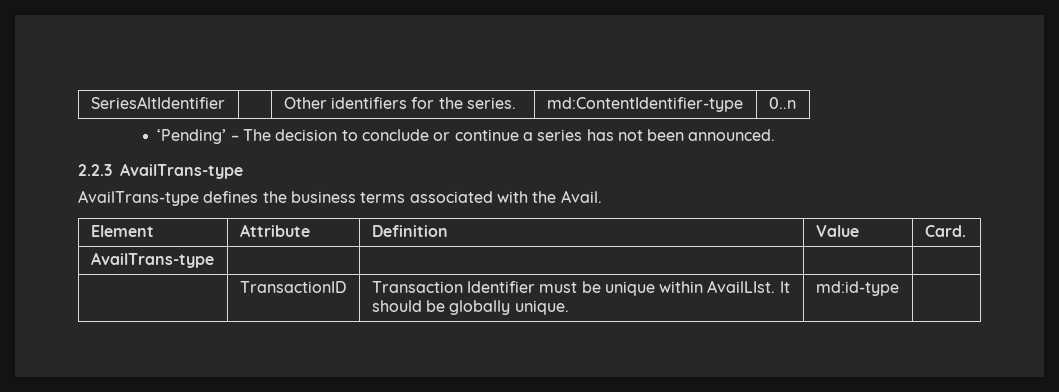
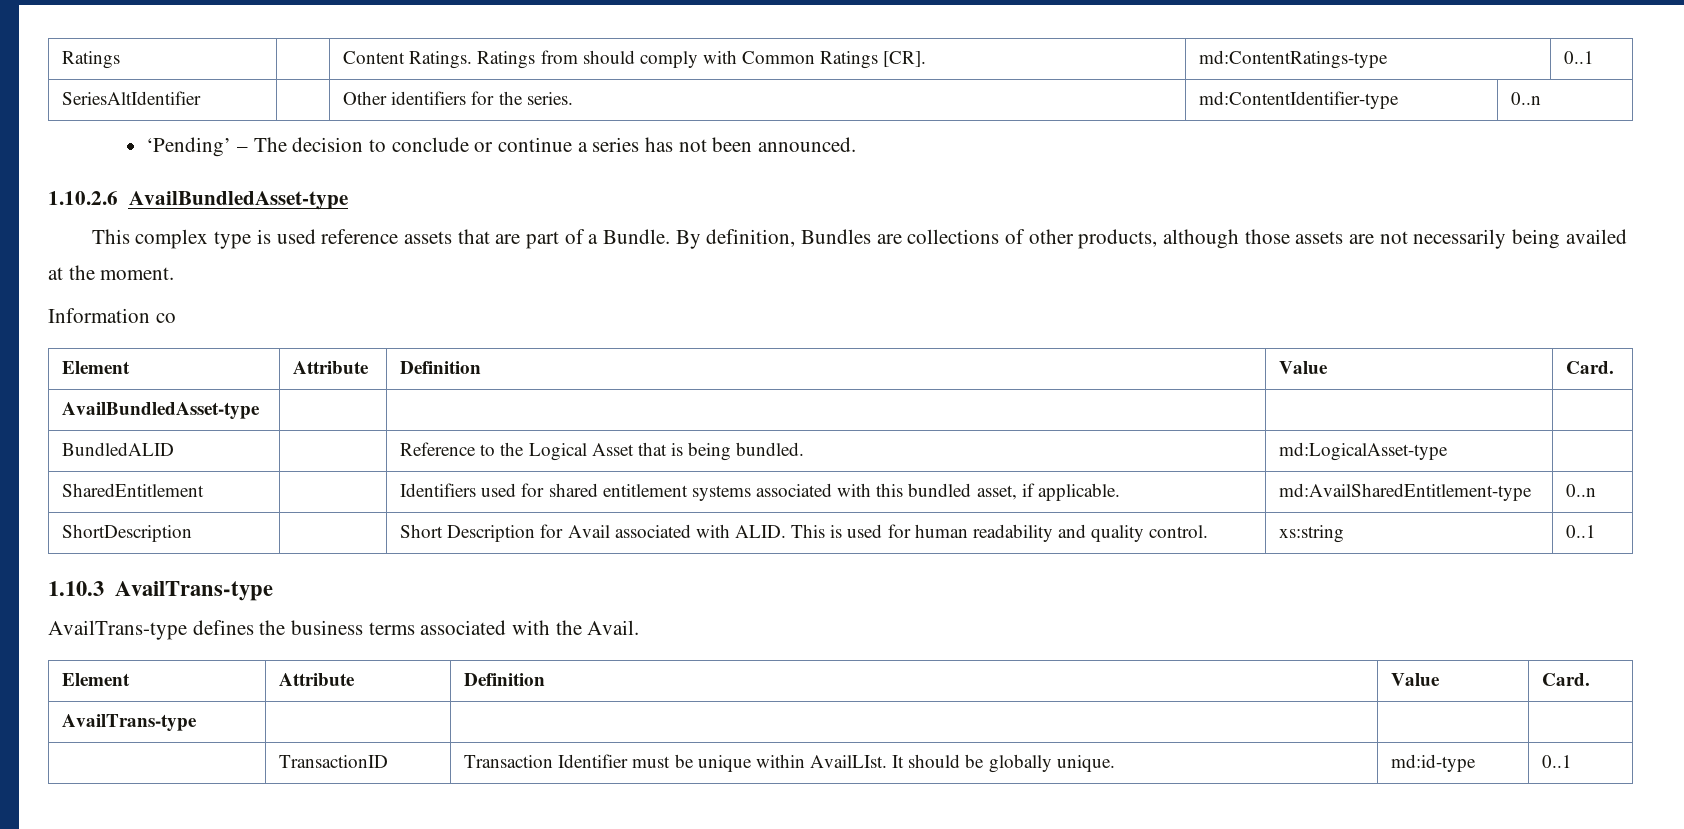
+ Ratings | | Content Ratings. Ratings from should comply with Common Ratings [CR]. | md:ContentRatings-type | 0..1
- 2.2.3 AvailTrans-type
+ 1.10.2.6 AvailBundledAsset-type
+ This complex type is used reference assets that are part of a Bundle. By definition, Bundles are collections of other products, although those assets are not necessarily being availed at the moment.
+ Information co
+ Element | Attribute | Definition | Value | Card.
+ AvailBundledAsset-type | | | |
+ BundledALID | | Reference to the Logical Asset that is being bundled. | md:LogicalAsset-type |
+ SharedEntitlement | | Identifiers used for shared entitlement systems associated with this bundled asset, if applicable. | md:AvailSharedEntitlement-type | 0..n
+ ShortDescription | | Short Description for Avail associated with ALID. This is used for human readability and quality control. | xs:string | 0..1
+ 1.10.3 AvailTrans-type
- | TransactionID | Transaction Identifier must be unique within AvailLIst. It should be globally unique. | md:id-type |
+ | TransactionID | Transaction Identifier must be unique within AvailLIst. It should be globally unique. | md:id-type | 0..1

